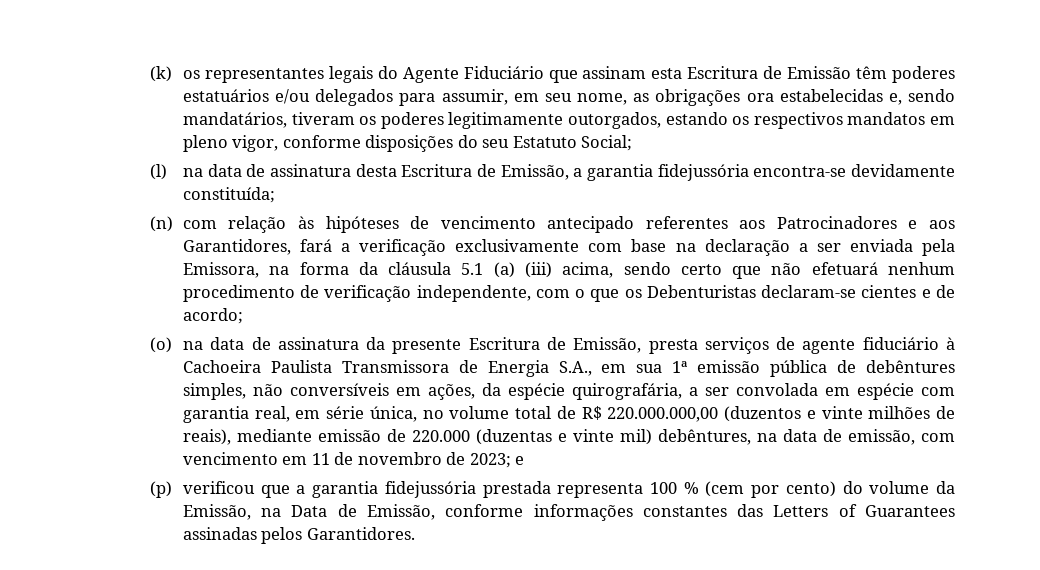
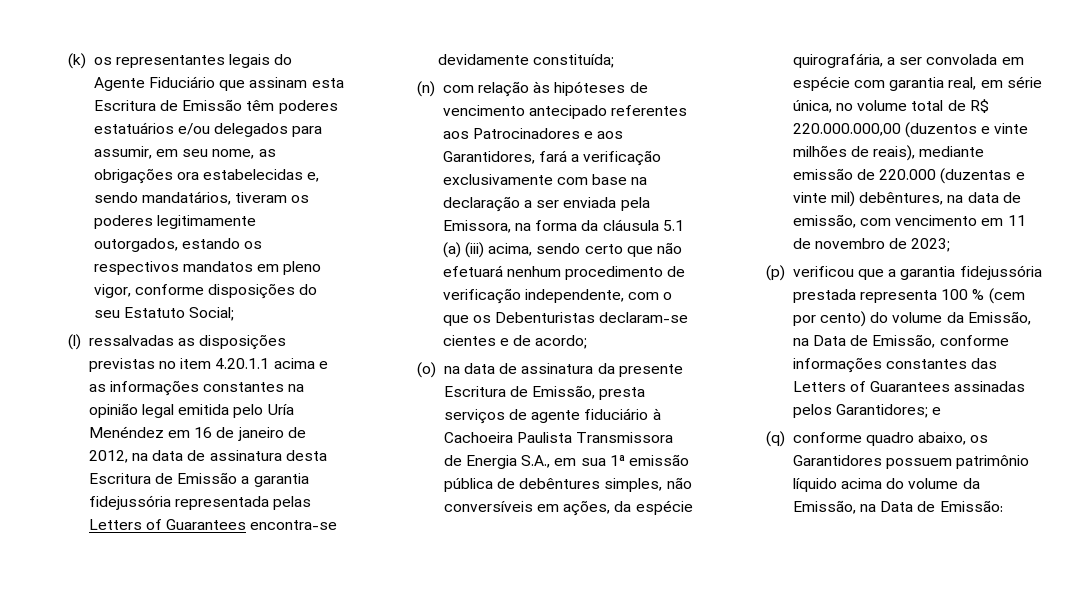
- (l) na data de assinatura desta Escritura de Emissão, a garantia fidejussória encontra-se devidamente constituída;
+ (l) ressalvadas as disposições previstas no item 4.20.1.1 acima e as informações constantes na opinião legal emitida pelo Uría Menéndez em 16 de janeiro de 2012, na data de assinatura desta Escritura de Emissão a garantia fidejussória representada pelas Letters of Guarantees encontra-se devidamente constituída;
- (o) na data de assinatura da presente Escritura de Emissão, presta serviços de agente fiduciário à Cachoeira Paulista Transmissora de Energia S.A., em sua 1ª emissão pública de debêntures simples, não conversíveis em ações, da espécie quirografária, a ser convolada em espécie com garantia real, em série única, no volume total de R$ 220.000.000,00 (duzentos e vinte milhões de reais), mediante emissão de 220.000 (duzentas e vinte mil) debêntures, na data de emissão, com vencimento em 11 de novembro de 2023; e
+ (o) na data de assinatura da presente Escritura de Emissão, presta serviços de agente fiduciário à Cachoeira Paulista Transmissora de Energia S.A., em sua 1ª emissão pública de debêntures simples, não conversíveis em ações, da espécie quirografária, a ser convolada em espécie com garantia real, em série única, no volume total de R$ 220.000.000,00 (duzentos e vinte milhões de reais), mediante emissão de 220.000 (duzentas e vinte mil) debêntures, na data de emissão, com vencimento em 11 de novembro de 2023;
- (p) verificou que a garantia fidejussória prestada representa 100 % (cem por cento) do volume da Emissão, na Data de Emissão, conforme informações constantes das Letters of Guarantees assinadas pelos Garantidores.
+ (p) verificou que a garantia fidejussória prestada representa 100 % (cem por cento) do volume da Emissão, na Data de Emissão, conforme informações constantes das Letters of Guarantees assinadas pelos Garantidores; e
+ (q) conforme quadro abaixo, os Garantidores possuem patrimônio líquido acima do volume da Emissão, na Data de Emissão:

